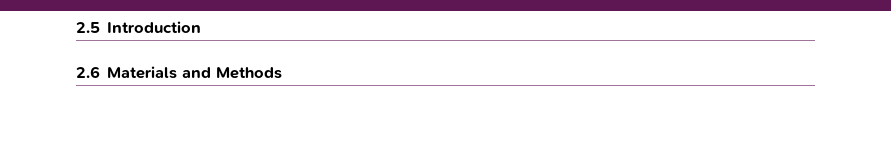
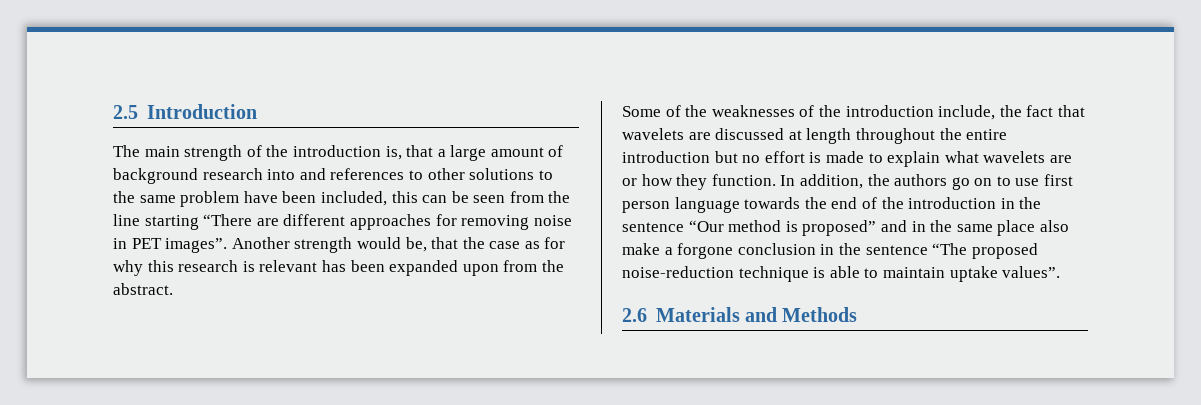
+ The main strength of the introduction is, that a large amount of background research into and references to other solutions to the same problem have been included, this can be seen from the line starting “There are different approaches for removing noise in PET images”. Another strength would be, that the case as for why this research is relevant has been expanded upon from the abstract.
+ Some of the weaknesses of the introduction include, the fact that wavelets are discussed at length throughout the entire introduction but no effort is made to explain what wavelets are or how they function. In addition, the authors go on to use first person language towards the end of the introduction in the sentence “Our method is proposed” and in the same place also make a forgone conclusion in the sentence “The proposed noise-reduction technique is able to maintain uptake values”.

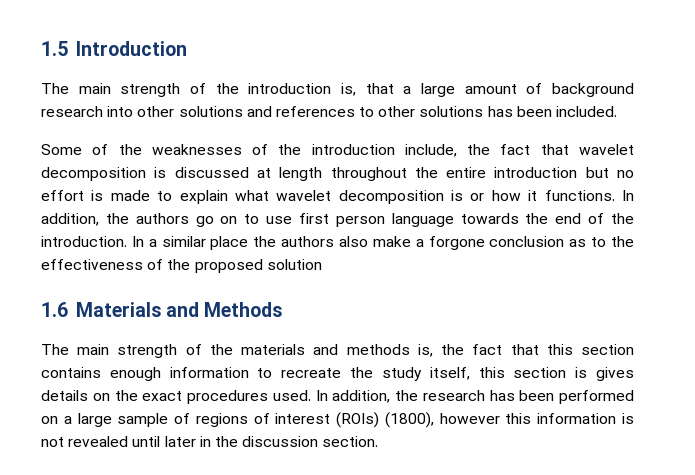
- 2.5 Introduction
+ 1.5 Introduction
- The main strength of the introduction is, that a large amount of background research into and references to other solutions to the same problem have been included, this can be seen from the line starting “There are different approaches for removing noise in PET images”. Another strength would be, that the case as for why this research is relevant has been expanded upon from the abstract.
+ The main strength of the introduction is, that a large amount of background research into other solutions and references to other solutions has been included.
- Some of the weaknesses of the introduction include, the fact that wavelets are discussed at length throughout the entire introduction but no effort is made to explain what wavelets are or how they function.
+ Some of the weaknesses of the introduction include, the fact that wavelet decomposition is discussed at length throughout the entire introduction but no effort is made to explain what wavelet decomposition is or how it functions.
- In addition, the authors go on to use first person language towards the end of the introduction in the sentence “Our method is proposed” and in the same place also make a forgone conclusion in the sentence “The proposed noise-reduction technique is able to maintain uptake values”.
- 2.6 Materials and Methods
+ In addition, the authors go on to use first person language towards the end of the introduction. In a similar place the authors also make a forgone conclusion as to the effectiveness of the proposed solution
+ 1.6 Materials and Methods
+ The main strength of the materials and methods is, the fact that this section contains enough information to recreate the study itself, this section is gives details on the exact procedures used. In addition, the research has been performed on a large sample of regions of interest (ROIs) (1800), however this information is not revealed until later in the discussion section.

